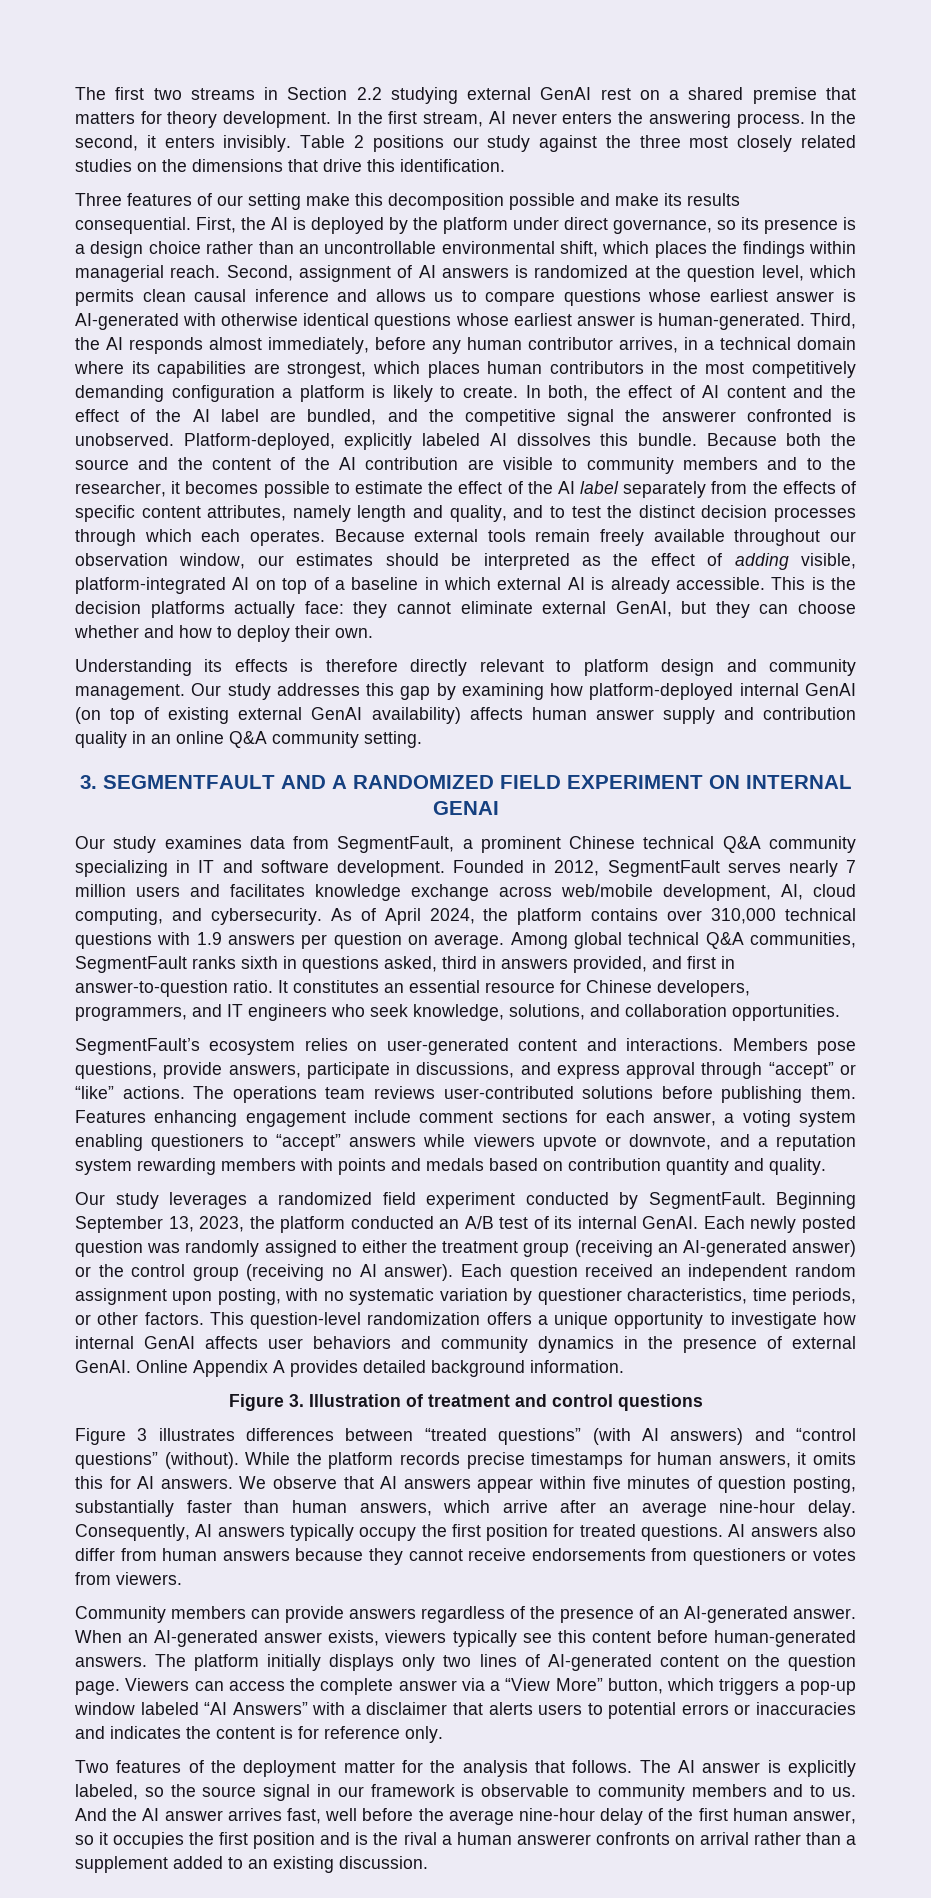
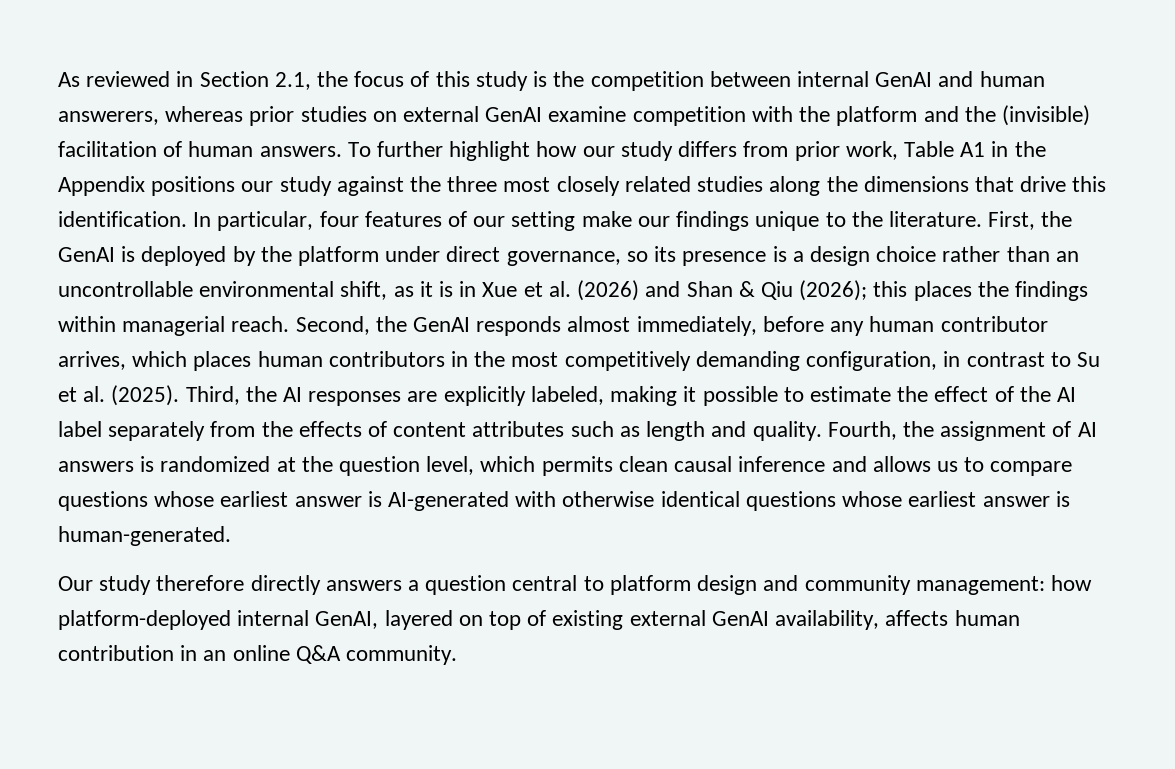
- The first two streams in Section 2.2 studying external GenAI rest on a shared premise that matters for theory development. In the first stream, AI never enters the answering process. In the second, it enters invisibly. Table 2 positions our study against the three most closely related studies on the dimensions that drive this identification.
- Three features of our setting make this decomposition possible and make its results consequential.
+ As reviewed in Section 2.1, the focus of this study is the competition between internal GenAI and human answerers, whereas prior studies on external GenAI examine competition with the platform and the (invisible) facilitation of human answers. To further highlight how our study differs from prior work, Table A1 in the Appendix positions our study against the three most closely related studies along the dimensions that drive this identification. In particular, four features of our setting make our findings unique to the literature.
- First, the AI is deployed by the platform under direct governance, so its presence is a design choice rather than an uncontrollable environmental shift, which places the findings within managerial reach.
+ First, the GenAI is deployed by the platform under direct governance, so its presence is a design choice rather than an uncontrollable environmental shift, as it is in Xue et al. (2026) and Shan & Qiu (2026); this places the findings within managerial reach.
- Second, assignment of AI answers is randomized at the question level, which permits clean causal inference and allows us to compare questions whose earliest answer is AI-generated with otherwise identical questions whose earliest answer is human-generated. Third, the AI responds almost immediately, before any human contributor arrives, in a technical domain where its capabilities are strongest, which places human contributors in the most competitively demanding configuration a platform is likely to create. In both, the effect of AI content and the effect of the AI label are bundled, and the competitive signal the answerer confronted is unobserved. Platform-deployed, explicitly labeled AI dissolves this bundle. Because both the source and the content of the AI contribution are visible to community members and to the researcher, it becomes possible to estimate the effect of the AI label separately from the effects of specific content attributes, namely length and quality, and to test the distinct decision processes through which each operates. Because external tools remain freely available throughout our observation window, our estimates should be interpreted as the effect of adding visible, platform-integrated AI on top of a baseline in which external AI is already accessible. This is the decision platforms actually face: they cannot eliminate external GenAI, but they can choose whether and how to deploy their own.
- Understanding its effects is therefore directly relevant to platform design and community management. Our study addresses this gap by examining how platform-deployed internal GenAI (on top of existing external GenAI availability) affects human answer supply and contribution quality in an online Q&A community setting.
- 3. SEGMENTFAULT AND A RANDOMIZED FIELD EXPERIMENT ON INTERNAL GENAI
- Our study examines data from SegmentFault, a prominent Chinese technical Q&A community specializing in IT and software development. Founded in 2012, SegmentFault serves nearly 7 million users and facilitates knowledge exchange across web/mobile development, AI, cloud computing, and cybersecurity. As of April 2024, the platform contains over 310,000 technical questions with 1.9 answers per question on average. Among global technical Q&A communities, SegmentFault ranks sixth in questions asked, third in answers provided, and first in answer-to-question ratio. It constitutes an essential resource for Chinese developers, programmers, and IT engineers who seek knowledge, solutions, and collaboration opportunities.
- SegmentFault’s ecosystem relies on user-generated content and interactions. Members pose questions, provide answers, participate in discussions, and express approval through “accept” or “like” actions. The operations team reviews user-contributed solutions before publishing them. Features enhancing engagement include comment sections for each answer, a voting system enabling questioners to “accept” answers while viewers upvote or downvote, and a reputation system rewarding members with points and medals based on contribution quantity and quality.
- Our study leverages a randomized field experiment conducted by SegmentFault. Beginning September 13, 2023, the platform conducted an A/B test of its internal GenAI. Each newly posted question was randomly assigned to either the treatment group (receiving an AI-generated answer) or the control group (receiving no AI answer). Each question received an independent random assignment upon posting, with no systematic variation by questioner characteristics, time periods, or other factors. This question-level randomization offers a unique opportunity to investigate how internal GenAI affects user behaviors and community dynamics in the presence of external GenAI. Online Appendix A provides detailed background information.
- Figure 3. Illustration of treatment and control questions
- Figure 3 illustrates differences between “treated questions” (with AI answers) and “control questions” (without). While the platform records precise timestamps for human answers, it omits this for AI answers. We observe that AI answers appear within five minutes of question posting, substantially faster than human answers, which arrive after an average nine-hour delay. Consequently, AI answers typically occupy the first position for treated questions. AI answers also differ from human answers because they cannot receive endorsements from questioners or votes from viewers.
- Community members can provide answers regardless of the presence of an AI-generated answer. When an AI-generated answer exists, viewers typically see this content before human-generated answers. The platform initially displays only two lines of AI-generated content on the question page. Viewers can access the complete answer via a “View More” button, which triggers a pop-up window labeled “AI Answers” with a disclaimer that alerts users to potential errors or inaccuracies and indicates the content is for reference only.
- Two features of the deployment matter for the analysis that follows. The AI answer is explicitly labeled, so the source signal in our framework is observable to community members and to us. And the AI answer arrives fast, well before the average nine-hour delay of the first human answer, so it occupies the first position and is the rival a human answerer confronts on arrival rather than a supplement added to an existing discussion.
+ Second, the GenAI responds almost immediately, before any human contributor arrives, which places human contributors in the most competitively demanding configuration, in contrast to Su et al. (2025). Third, the AI responses are explicitly labeled, making it possible to estimate the effect of the AI label separately from the effects of content attributes such as length and quality. Fourth, the assignment of AI answers is randomized at the question level, which permits clean causal inference and allows us to compare questions whose earliest answer is AI-generated with otherwise identical questions whose earliest answer is human-generated.
+ Our study therefore directly answers a question central to platform design and community management: how platform-deployed internal GenAI, layered on top of existing external GenAI availability, affects human contribution in an online Q&A community.

